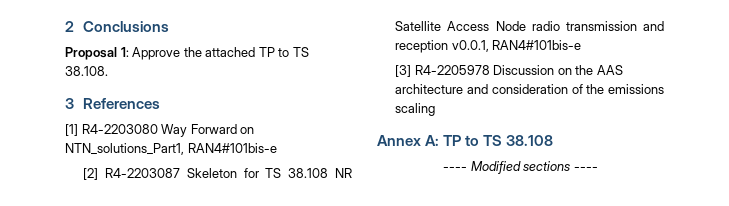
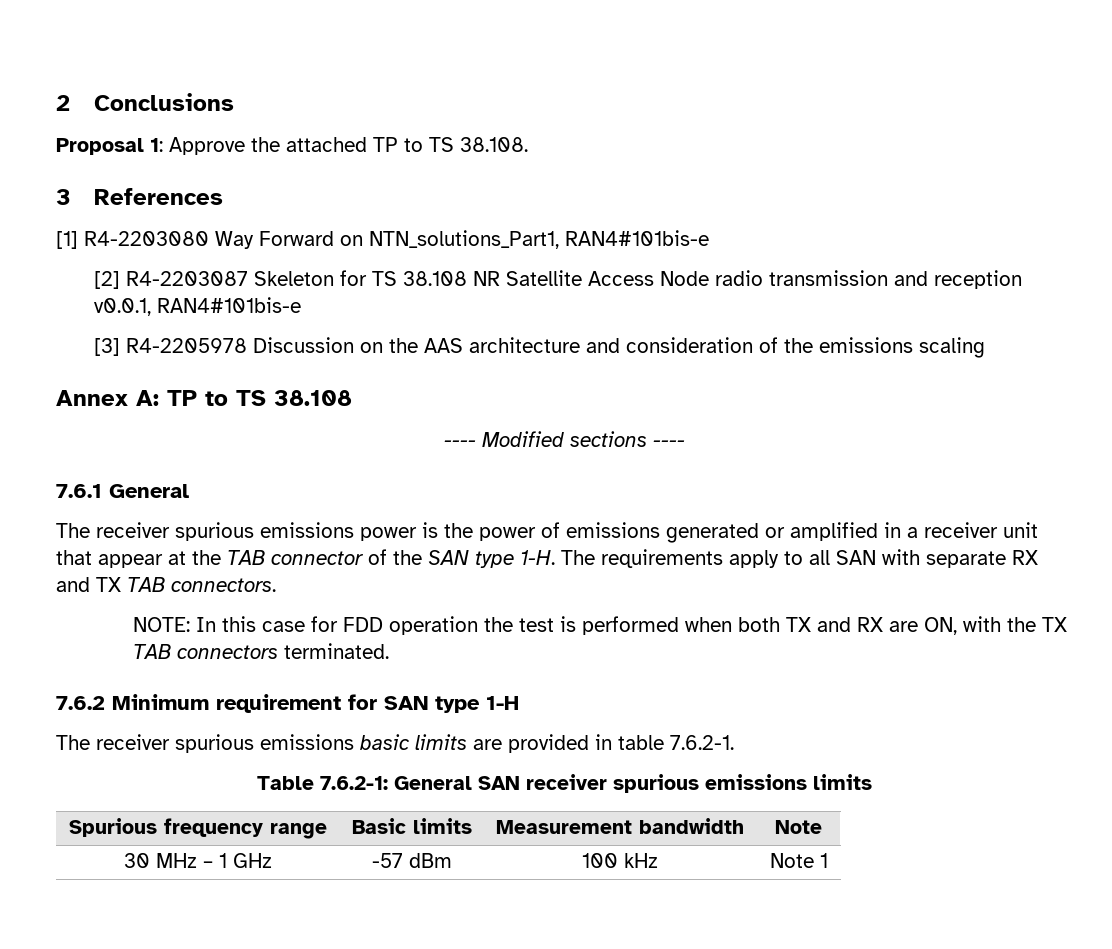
+ 7.6.1 General
+ The receiver spurious emissions power is the power of emissions generated or amplified in a receiver unit that appear at the TAB connector of the SAN type 1-H. The requirements apply to all SAN with separate RX and TX TAB connectors.
+ NOTE: In this case for FDD operation the test is performed when both TX and RX are ON, with the TX TAB connectors terminated.
+ 7.6.2 Minimum requirement for SAN type 1-H
+ The receiver spurious emissions basic limits are provided in table 7.6.2-1.
+ Table 7.6.2-1: General SAN receiver spurious emissions limits
+ Spurious frequency range | Basic limits | Measurement bandwidth | Note
+ 30 MHz – 1 GHz | -57 dBm | 100 kHz | Note 1

